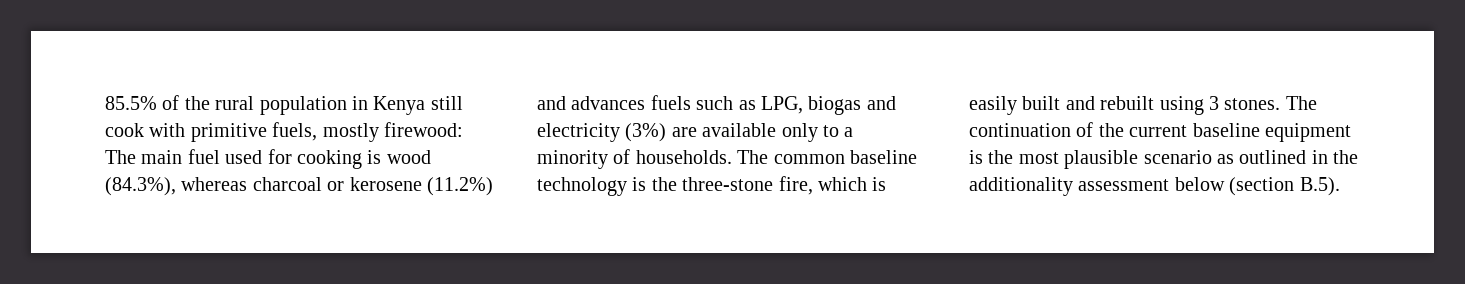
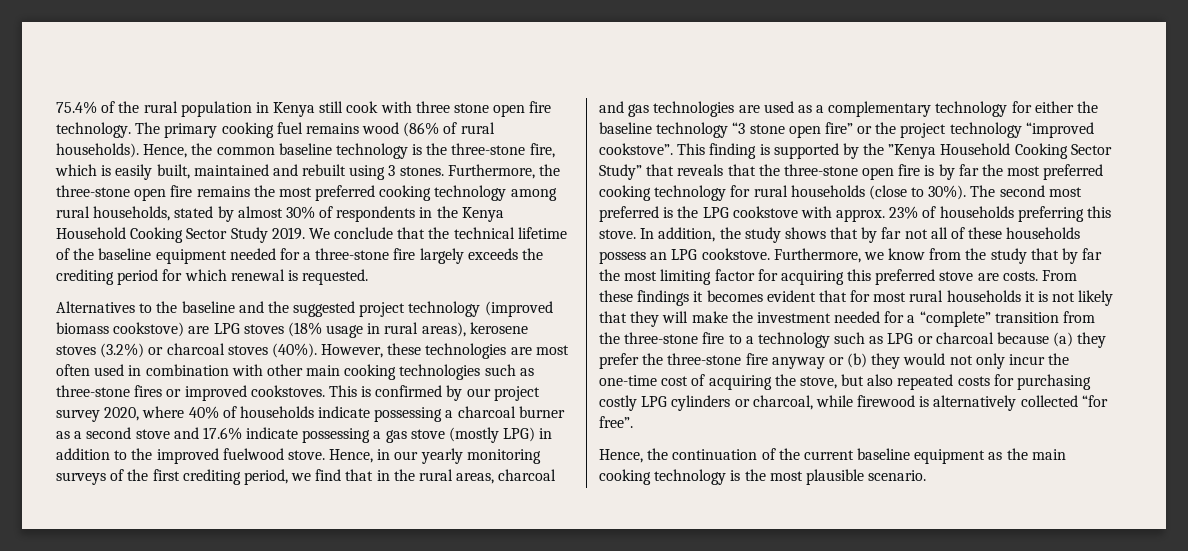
- 85.5% of the rural population in Kenya still cook with primitive fuels, mostly firewood: The main fuel used for cooking is wood (84.3%), whereas charcoal or kerosene (11.2%) and advances fuels such as LPG, biogas and electricity (3%) are available only to a minority of households. The common baseline technology is the three-stone fire, which is easily built and rebuilt using 3 stones.
+ 75.4% of the rural population in Kenya still cook with three stone open fire technology. The primary cooking fuel remains wood (86% of rural households). Hence, the common baseline technology is the three-stone fire, which is easily built, maintained and rebuilt using 3 stones.
- The continuation of the current baseline equipment is the most plausible scenario as outlined in the additionality assessment below (section B.5).
+ Furthermore, the three-stone open fire remains the most preferred cooking technology among rural households, stated by almost 30% of respondents in the Kenya Household Cooking Sector Study 2019. We conclude that the technical lifetime of the baseline equipment needed for a three-stone fire largely exceeds the crediting period for which renewal is requested.
+ Alternatives to the baseline and the suggested project technology (improved biomass cookstove) are LPG stoves (18% usage in rural areas), kerosene stoves (3.2%) or charcoal stoves (40%). However, these technologies are most often used in combination with other main cooking technologies such as three-stone fires or improved cookstoves. This is confirmed by our project survey 2020, where 40% of households indicate possessing a charcoal burner as a second stove and 17.6% indicate possessing a gas stove (mostly LPG) in addition to the improved fuelwood stove. Hence, in our yearly monitoring surveys of the first crediting period, we find that in the rural areas, charcoal and gas technologies are used as a complementary technology for either the baseline technology “3 stone open fire” or the project technology “improved cookstove”. This finding is supported by the ”Kenya Household Cooking Sector Study” that reveals that the three-stone open fire is by far the most preferred cooking technology for rural households (close to 30%). The second most preferred is the LPG cookstove with approx. 23% of households preferring this stove. In addition, the study shows that by far not all of these households possess an LPG cookstove. Furthermore, we know from the study that by far the most limiting factor for acquiring this preferred stove are costs. From these findings it becomes evident that for most rural households it is not likely that they will make the investment needed for a “complete” transition from the three-stone fire to a technology such as LPG or charcoal because (a) they prefer the three-stone fire anyway or (b) they would not only incur the one-time cost of acquiring the stove, but also repeated costs for purchasing costly LPG cylinders or charcoal, while firewood is alternatively collected “for free”.
+ Hence, the continuation of the current baseline equipment as the main cooking technology is the most plausible scenario.

